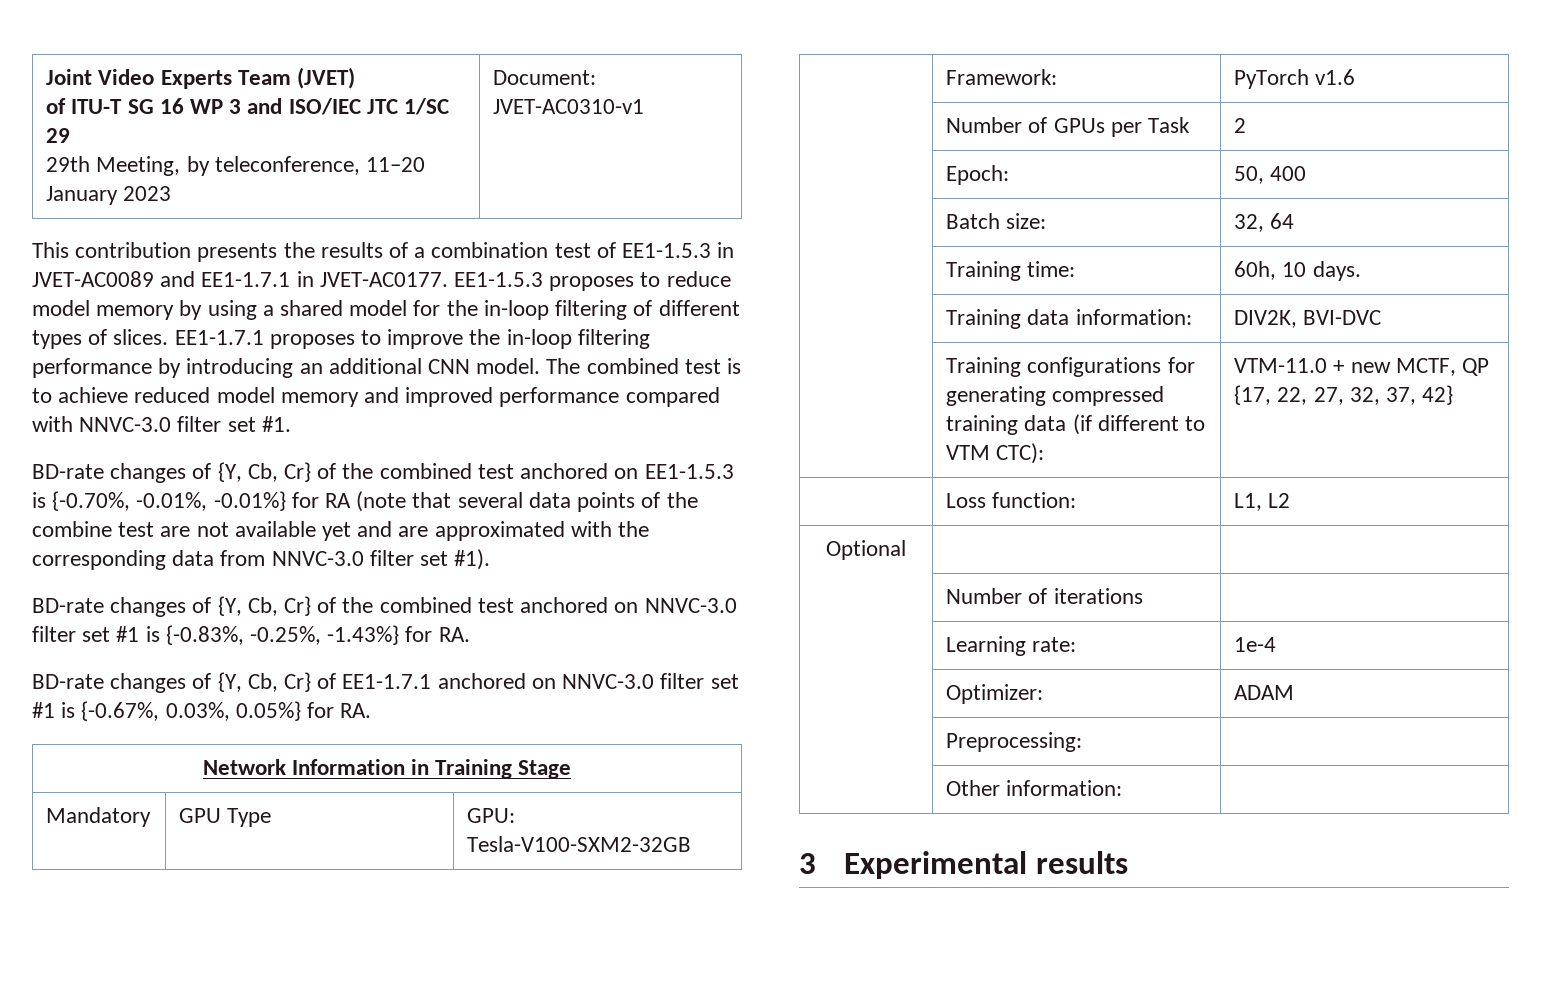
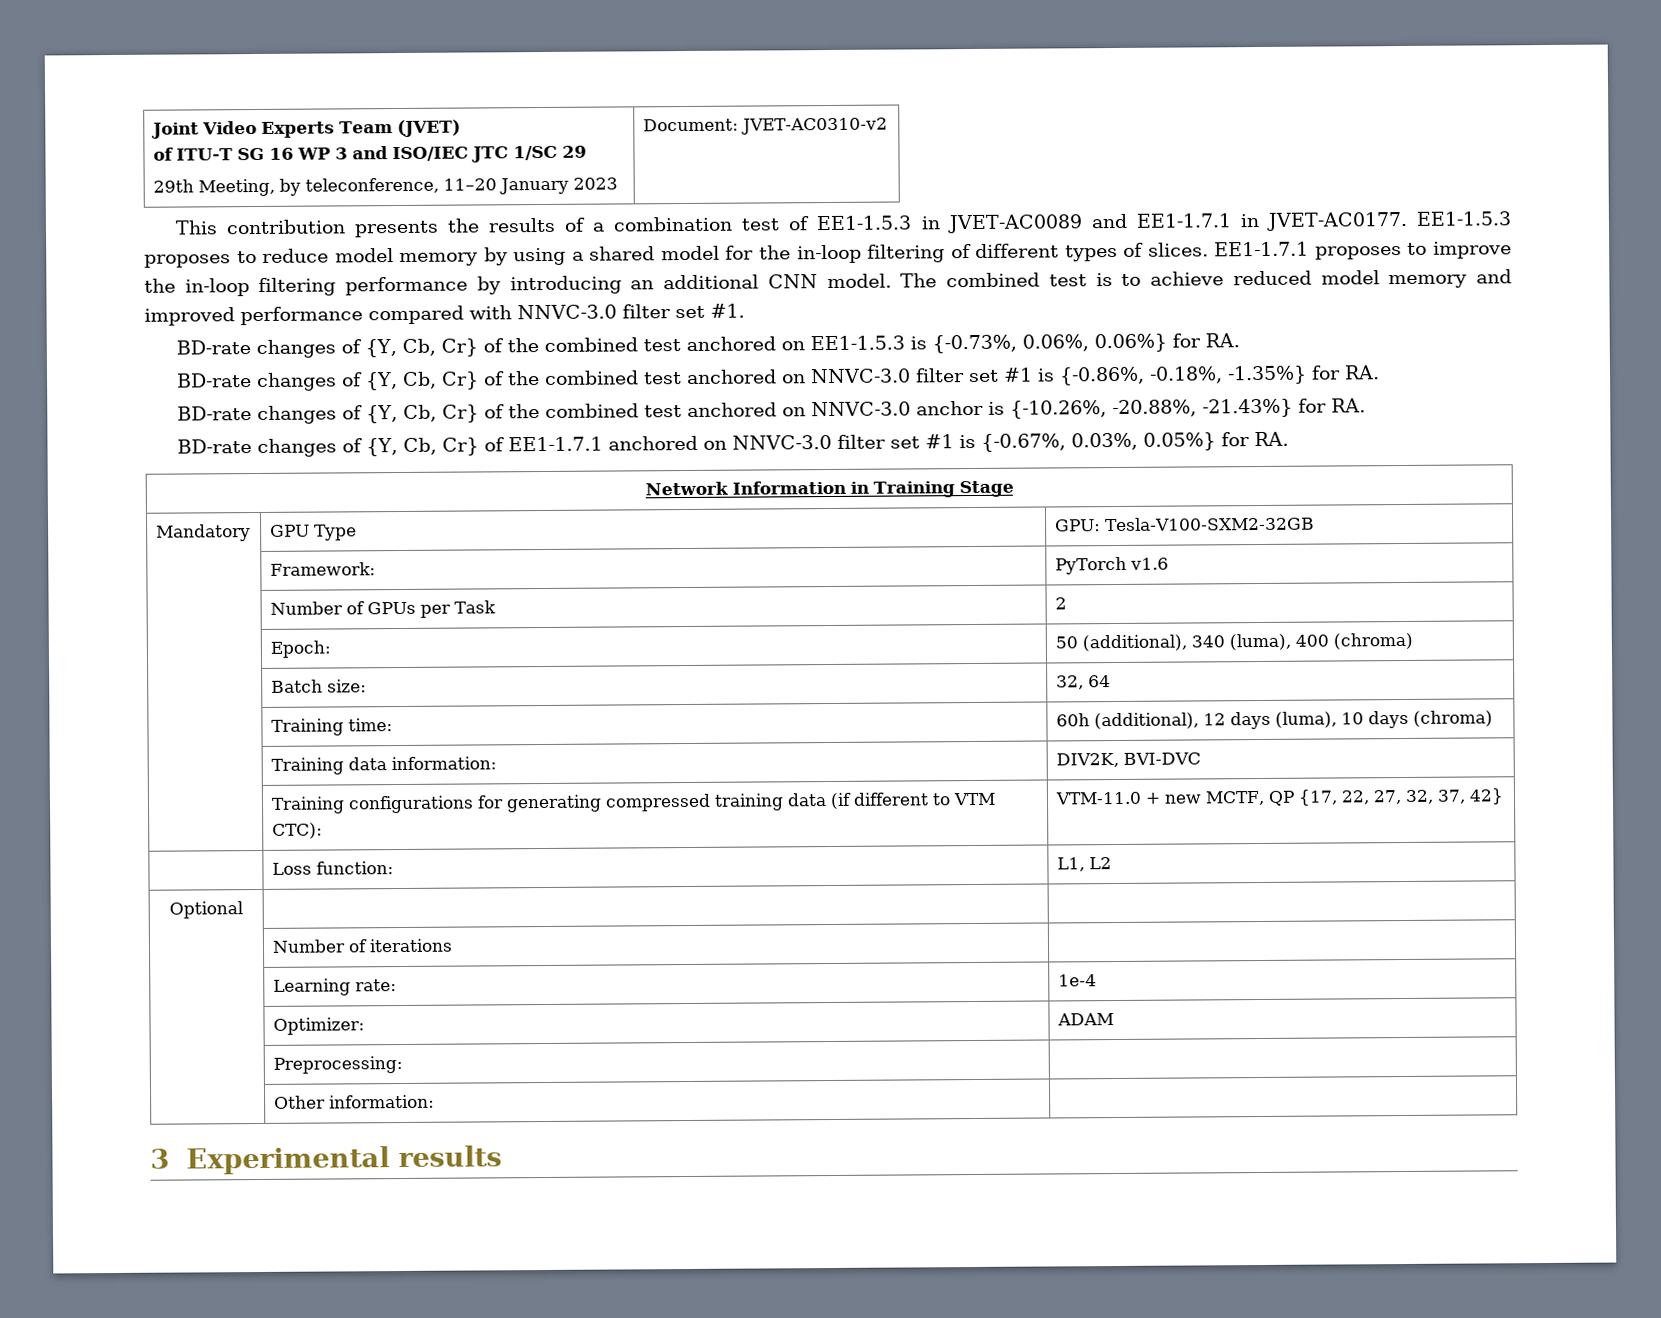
  Joint Video Experts Team (JVET)
  of ITU-T SG 16 WP 3 and ISO/IEC JTC 1/SC 29
- 29th Meeting, by teleconference, 11–20 January 2023 | Document: JVET-AC0310-v1
+ 29th Meeting, by teleconference, 11–20 January 2023 | Document: JVET-AC0310-v2
- BD-rate changes of {Y, Cb, Cr} of the combined test anchored on EE1-1.5.3 is {-0.70%, -0.01%, -0.01%} for RA (note that several data points of the combine test are not available yet and are approximated with the corresponding data from NNVC-3.0 filter set #1).
+ BD-rate changes of {Y, Cb, Cr} of the combined test anchored on EE1-1.5.3 is {-0.73%, 0.06%, 0.06%} for RA.
- BD-rate changes of {Y, Cb, Cr} of the combined test anchored on NNVC-3.0 filter set #1 is {-0.83%, -0.25%, -1.43%} for RA.
+ BD-rate changes of {Y, Cb, Cr} of the combined test anchored on NNVC-3.0 filter set #1 is {-0.86%, -0.18%, -1.35%} for RA.
+ BD-rate changes of {Y, Cb, Cr} of the combined test anchored on NNVC-3.0 anchor is {-10.26%, -20.88%, -21.43%} for RA.
- | Epoch: | 50, 400
+ | Epoch: | 50 (additional), 340 (luma), 400 (chroma)
- | Training time: | 60h, 10 days.
+ | Training time: | 60h (additional), 12 days (luma), 10 days (chroma)

